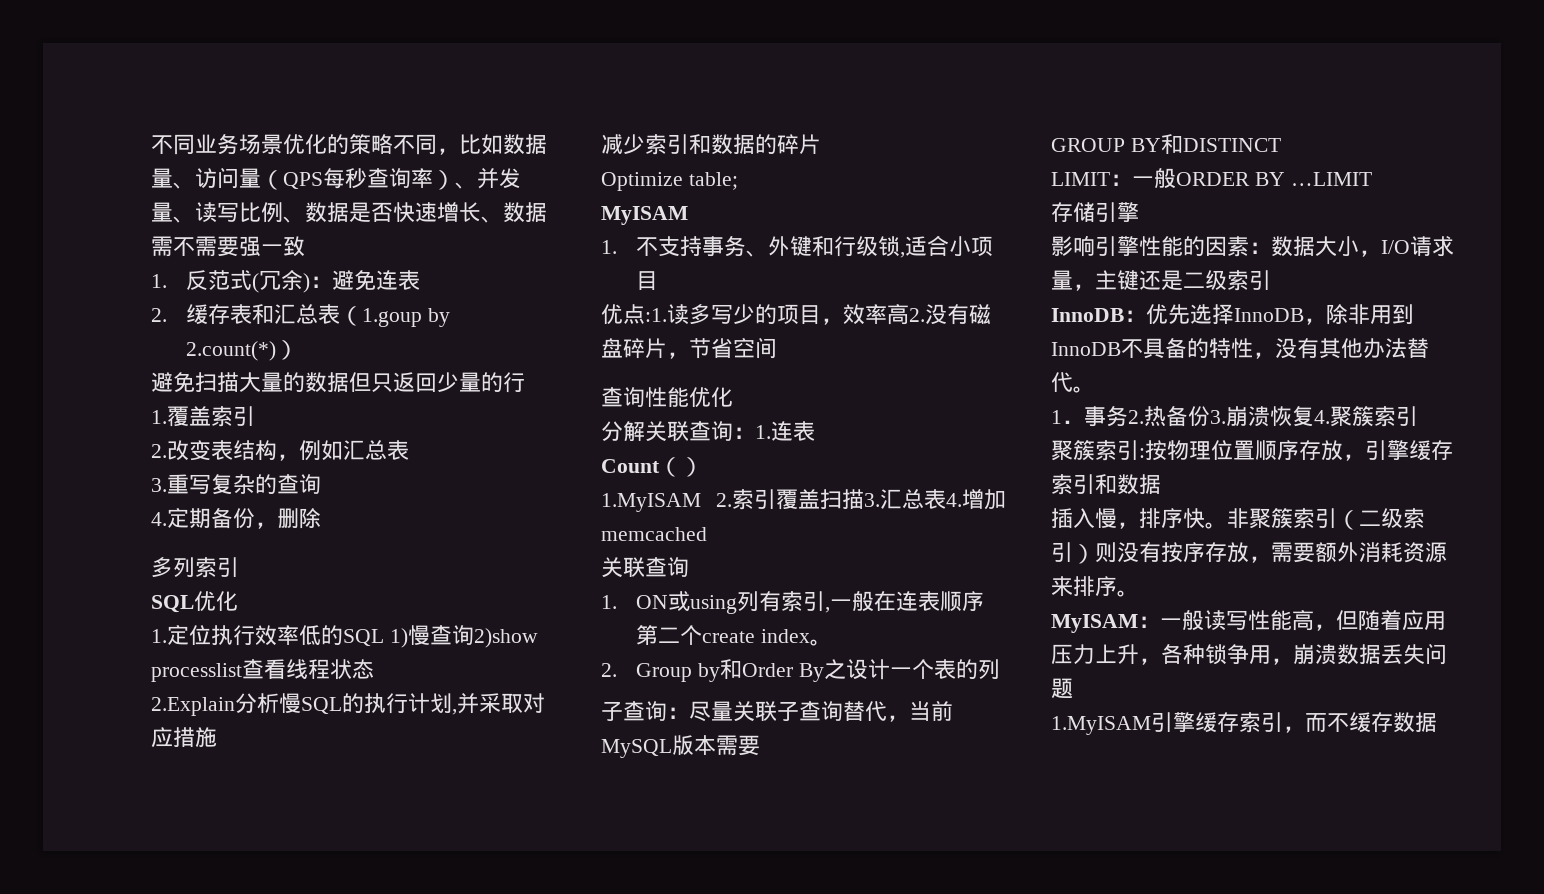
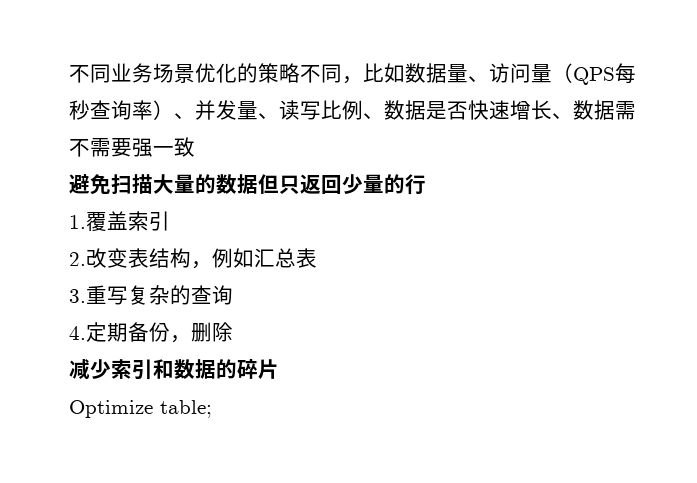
- 1.反范式(冗余)：避免连表
- 2.缓存表和汇总表（1.goup by 2.count(*)）
- 多列索引
- SQL优化
- 1.定位执行效率低的SQL 1)慢查询2)show processlist查看线程状态
- 2.Explain分析慢SQL的执行计划,并采取对应措施
  Optimize table;
- MyISAM
- 1.不支持事务、外键和行级锁,适合小项目
- 优点:1.读多写少的项目，效率高2.没有磁盘碎片，节省空间
- 查询性能优化
- 分解关联查询：1.连表
- Count（）
- 1.MyISAM 2.索引覆盖扫描3.汇总表4.增加memcached
- 关联查询
- 1. ON或using列有索引,一般在连表顺序第二个create index。
- 2. Group by和Order By之设计一个表的列
- 子查询：尽量关联子查询替代，当前MySQL版本需要
- GROUP BY和DISTINCT
- LIMIT：一般ORDER BY …LIMIT
- 存储引擎
- 影响引擎性能的因素：数据大小，I/O请求量，主键还是二级索引
- InnoDB：优先选择InnoDB，除非用到InnoDB不具备的特性，没有其他办法替代。
- 1．事务2.热备份3.崩溃恢复4.聚簇索引
- 聚簇索引:按物理位置顺序存放，引擎缓存索引和数据
- 插入慢，排序快。非聚簇索引（二级索引）则没有按序存放，需要额外消耗资源来排序。
- MyISAM：一般读写性能高，但随着应用压力上升，各种锁争用，崩溃数据丢失问题
- 1.MyISAM引擎缓存索引，而不缓存数据

